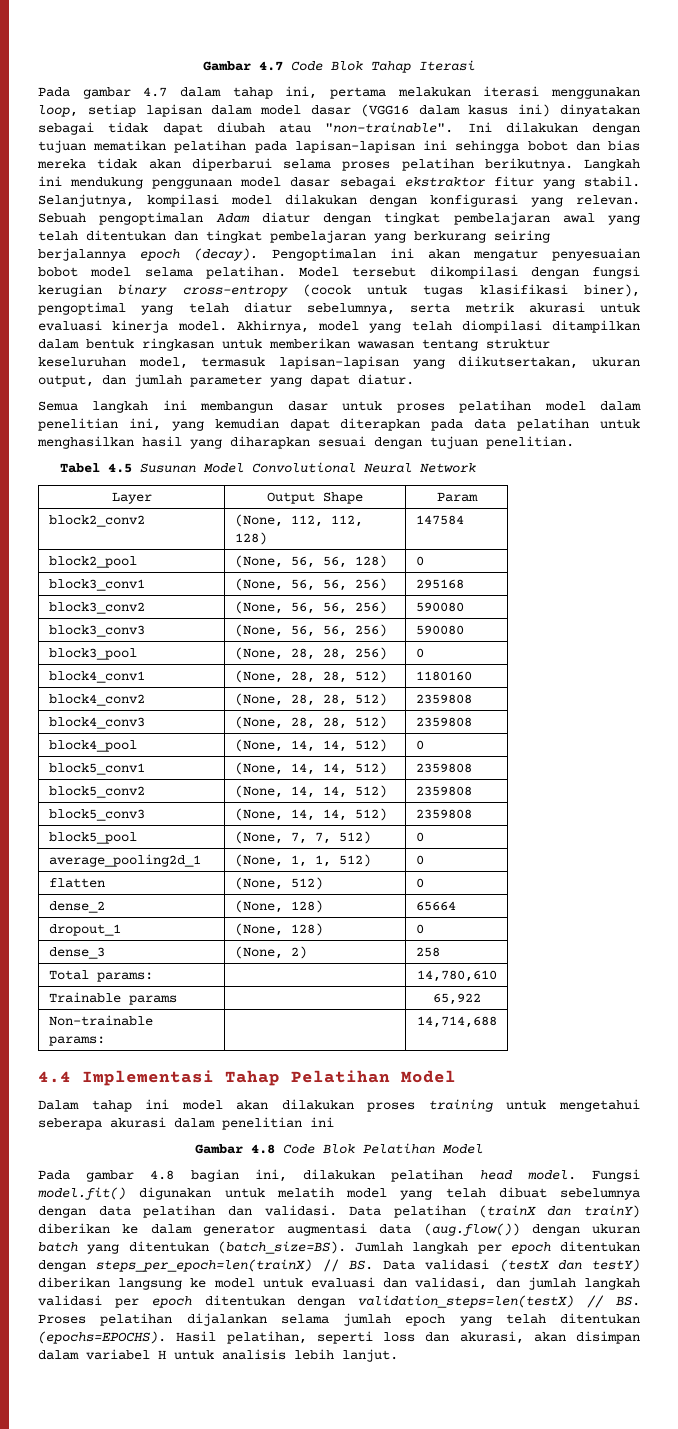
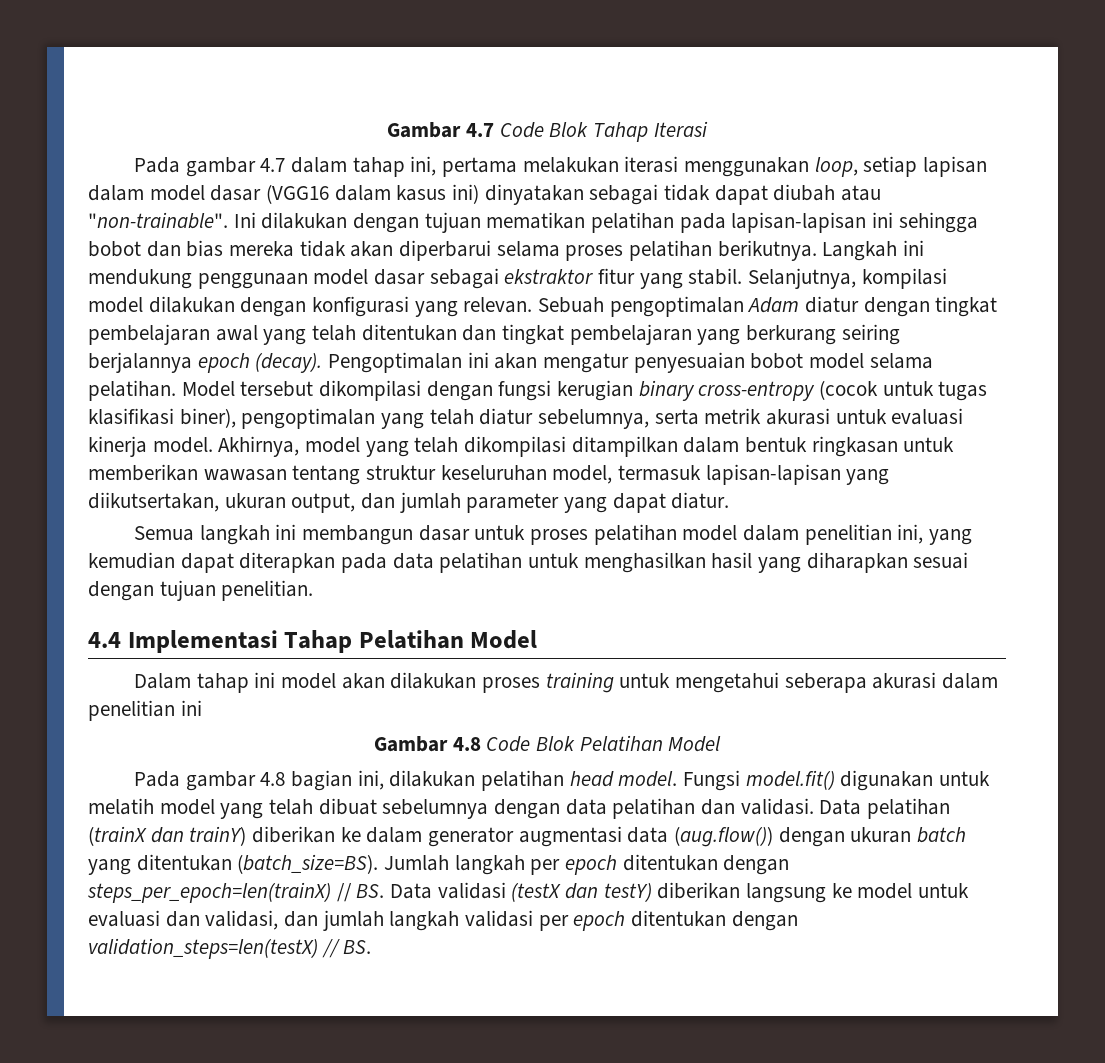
- Model tersebut dikompilasi dengan fungsi kerugian binary cross-entropy (cocok untuk tugas klasifikasi biner), pengoptimal yang telah diatur sebelumnya, serta metrik akurasi untuk evaluasi kinerja model.
+ Model tersebut dikompilasi dengan fungsi kerugian binary cross-entropy (cocok untuk tugas klasifikasi biner), pengoptimalan yang telah diatur sebelumnya, serta metrik akurasi untuk evaluasi kinerja model.
- Akhirnya, model yang telah diompilasi ditampilkan dalam bentuk ringkasan untuk memberikan wawasan tentang struktur keseluruhan model, termasuk lapisan-lapisan yang diikutsertakan, ukuran output, dan jumlah parameter yang dapat diatur.
+ Akhirnya, model yang telah dikompilasi ditampilkan dalam bentuk ringkasan untuk memberikan wawasan tentang struktur keseluruhan model, termasuk lapisan-lapisan yang diikutsertakan, ukuran output, dan jumlah parameter yang dapat diatur.
- Tabel 4.5 Susunan Model Convolutional Neural Network
- Layer | Output Shape | Param
- block2_conv2 | (None, 112, 112, 128) | 147584
- block2_pool | (None, 56, 56, 128) | 0
- block3_conv1 | (None, 56, 56, 256) | 295168
- block3_conv2 | (None, 56, 56, 256) | 590080
- block3_conv3 | (None, 56, 56, 256) | 590080
- block3_pool | (None, 28, 28, 256) | 0
- block4_conv1 | (None, 28, 28, 512) | 1180160
- block4_conv2 | (None, 28, 28, 512) | 2359808
- block4_conv3 | (None, 28, 28, 512) | 2359808
- block4_pool | (None, 14, 14, 512) | 0
- block5_conv1 | (None, 14, 14, 512) | 2359808
- block5_conv2 | (None, 14, 14, 512) | 2359808
- block5_conv3 | (None, 14, 14, 512) | 2359808
- block5_pool | (None, 7, 7, 512) | 0
- average_pooling2d_1 | (None, 1, 1, 512) | 0
- flatten | (None, 512) | 0
- dense_2 | (None, 128) | 65664
- dropout_1 | (None, 128) | 0
- dense_3 | (None, 2) | 258
- Total params: | | 14,780,610
- Trainable params | | 65,922
- Non-trainable params: | | 14,714,688
- Jumlah langkah per epoch ditentukan dengan steps_per_epoch=len(trainX) // BS. Data validasi (testX dan testY) diberikan langsung ke model untuk evaluasi dan validasi, dan jumlah langkah validasi per epoch ditentukan dengan validation_steps=len(testX) // BS. Proses pelatihan dijalankan selama jumlah epoch yang telah ditentukan (epochs=EPOCHS). Hasil pelatihan, seperti loss dan akurasi, akan disimpan dalam variabel H untuk analisis lebih lanjut.
+ Jumlah langkah per epoch ditentukan dengan steps_per_epoch=len(trainX) // BS. Data validasi (testX dan testY) diberikan langsung ke model untuk evaluasi dan validasi, dan jumlah langkah validasi per epoch ditentukan dengan validation_steps=len(testX) // BS.

